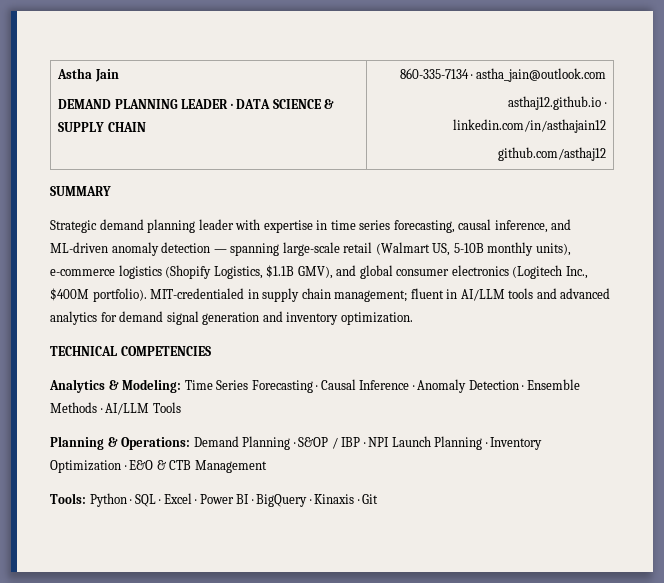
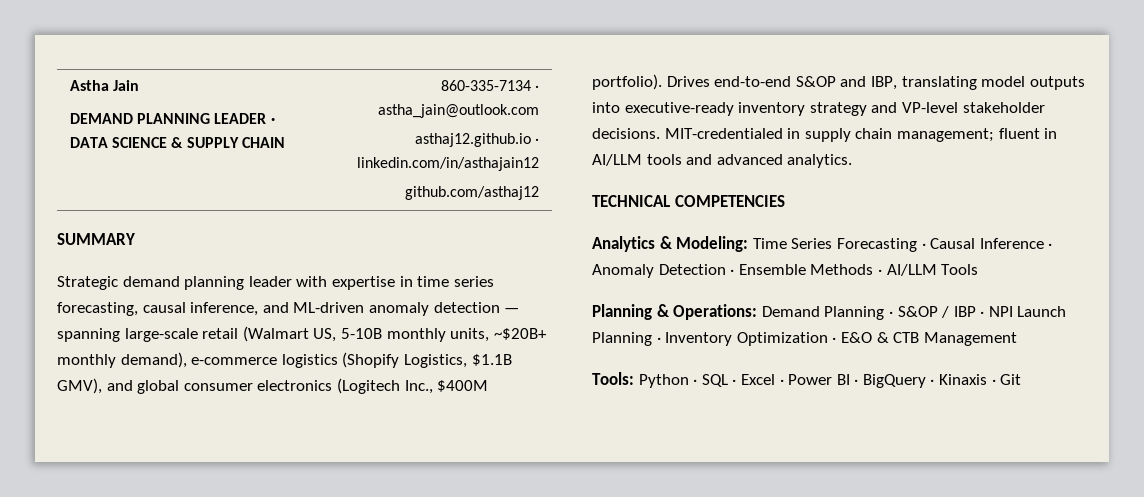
- Strategic demand planning leader with expertise in time series forecasting, causal inference, and ML-driven anomaly detection — spanning large-scale retail (Walmart US, 5-10B monthly units), e-commerce logistics (Shopify Logistics, $1.1B GMV), and global consumer electronics (Logitech Inc., $400M portfolio).
+ Strategic demand planning leader with expertise in time series forecasting, causal inference, and ML-driven anomaly detection — spanning large-scale retail (Walmart US, 5-10B monthly units, ~$20B+ monthly demand), e-commerce logistics (Shopify Logistics, $1.1B GMV), and global consumer electronics (Logitech Inc., $400M portfolio).
+ Drives end-to-end S&OP and IBP, translating model outputs into executive-ready inventory strategy and VP-level stakeholder decisions.
- MIT-credentialed in supply chain management; fluent in AI/LLM tools and advanced analytics for demand signal generation and inventory optimization.
+ MIT-credentialed in supply chain management; fluent in AI/LLM tools and advanced analytics.

